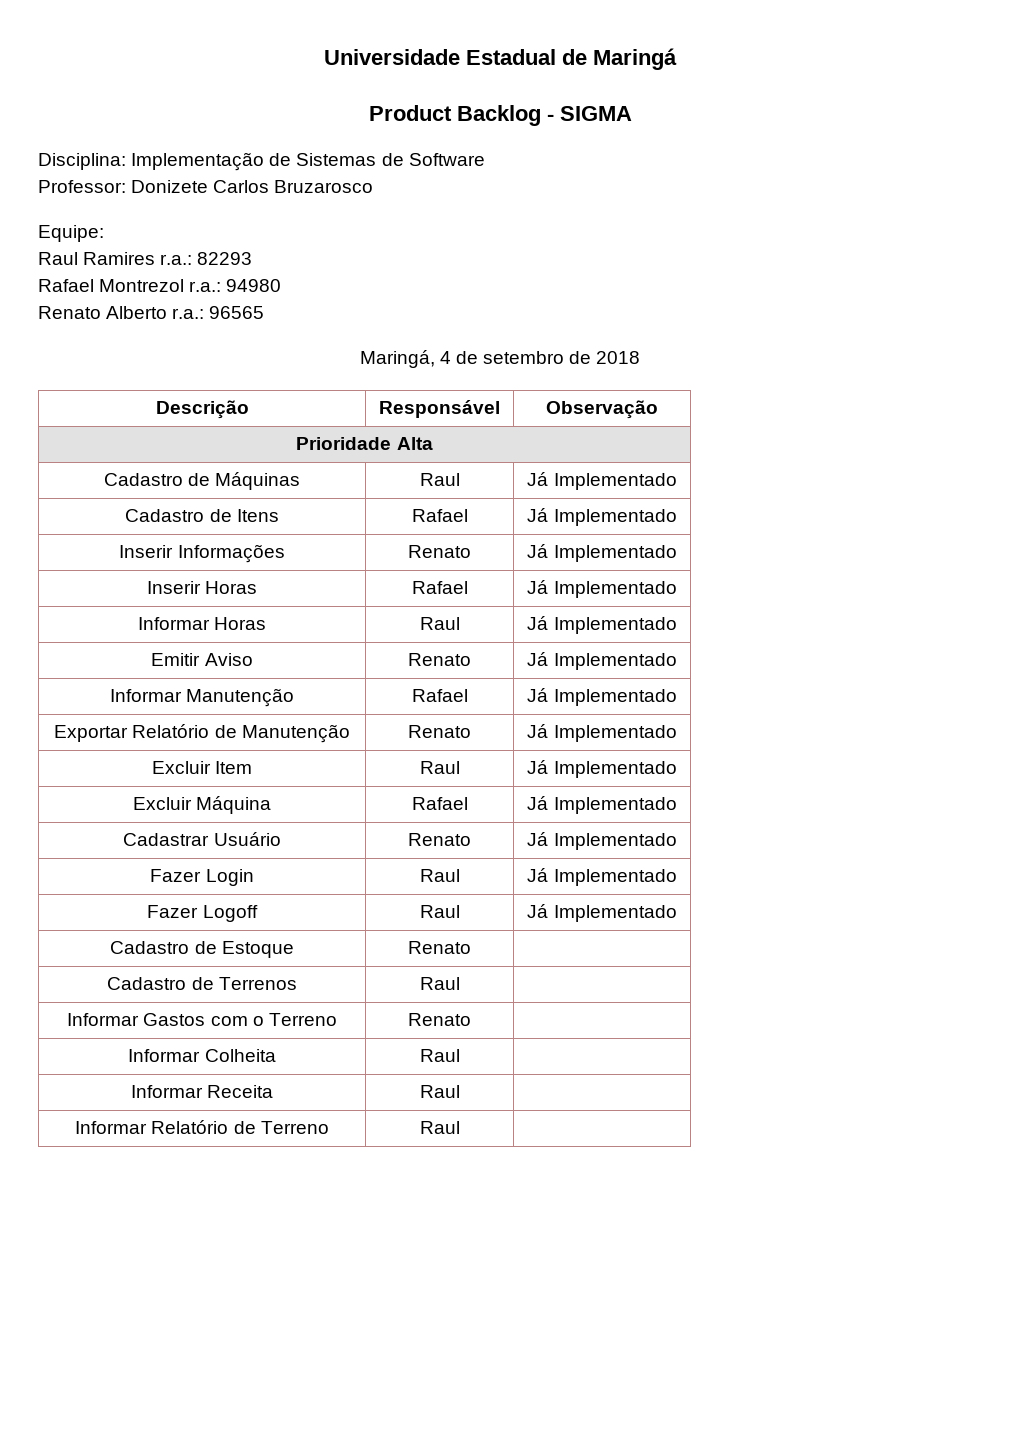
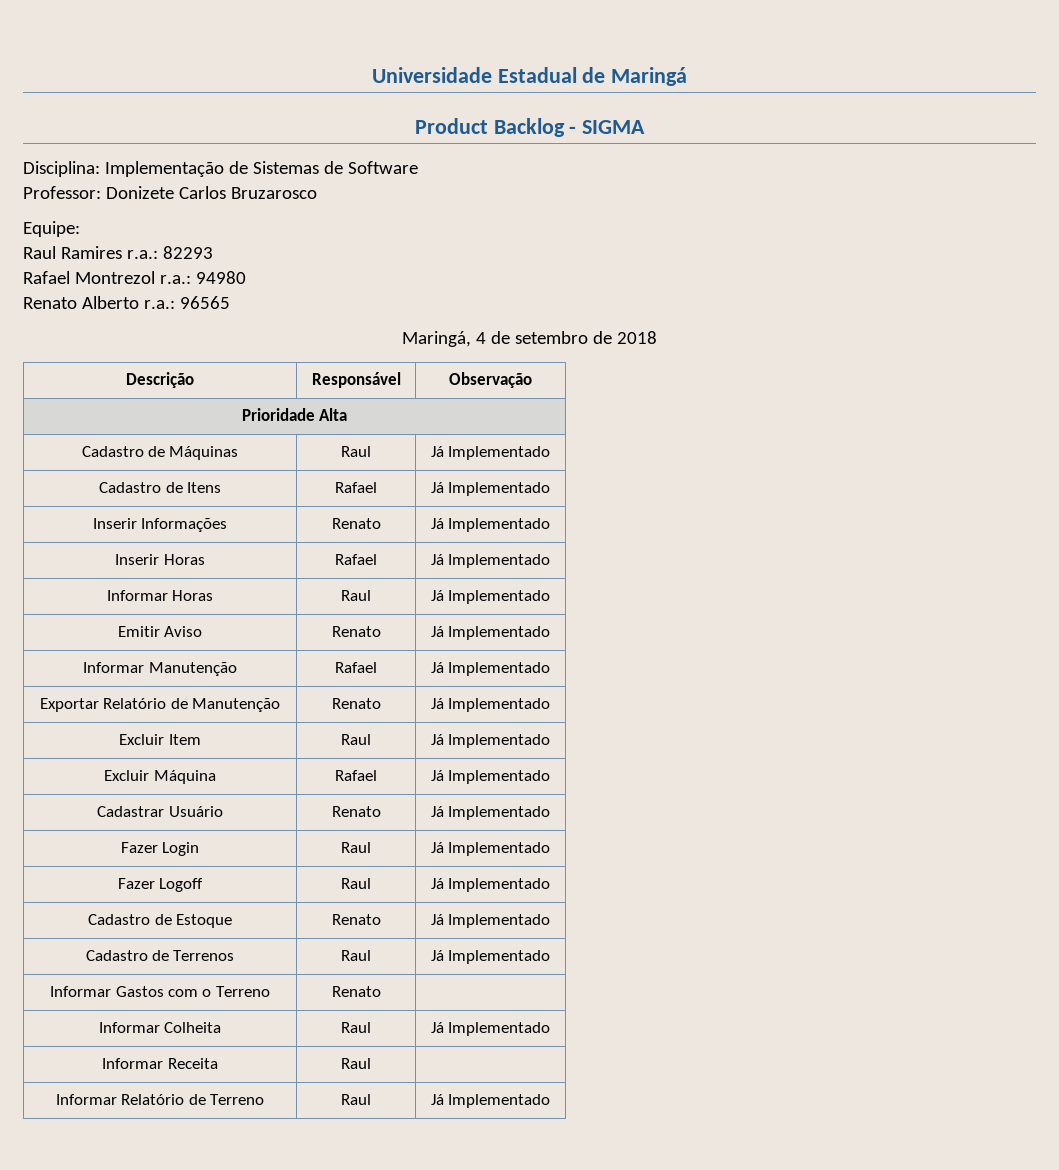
- Cadastro de Estoque | Renato |
+ Cadastro de Estoque | Renato | Já Implementado
- Cadastro de Terrenos | Raul |
+ Cadastro de Terrenos | Raul | Já Implementado
- Informar Colheita | Raul |
+ Informar Colheita | Raul | Já Implementado
- Informar Relatório de Terreno | Raul |
+ Informar Relatório de Terreno | Raul | Já Implementado

